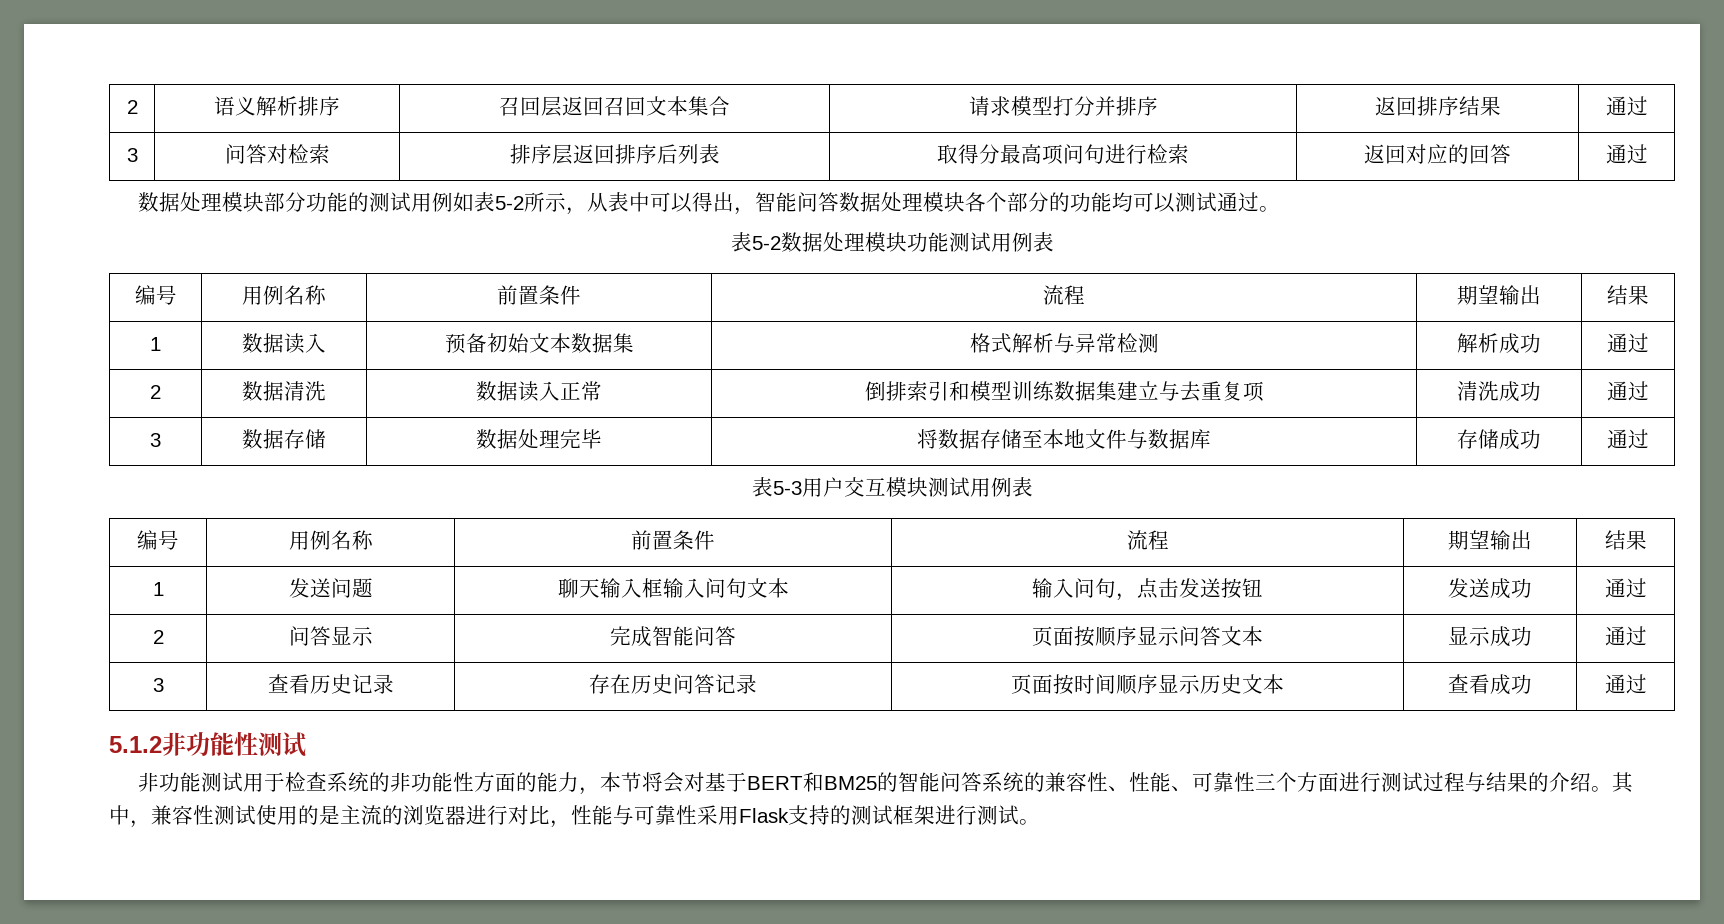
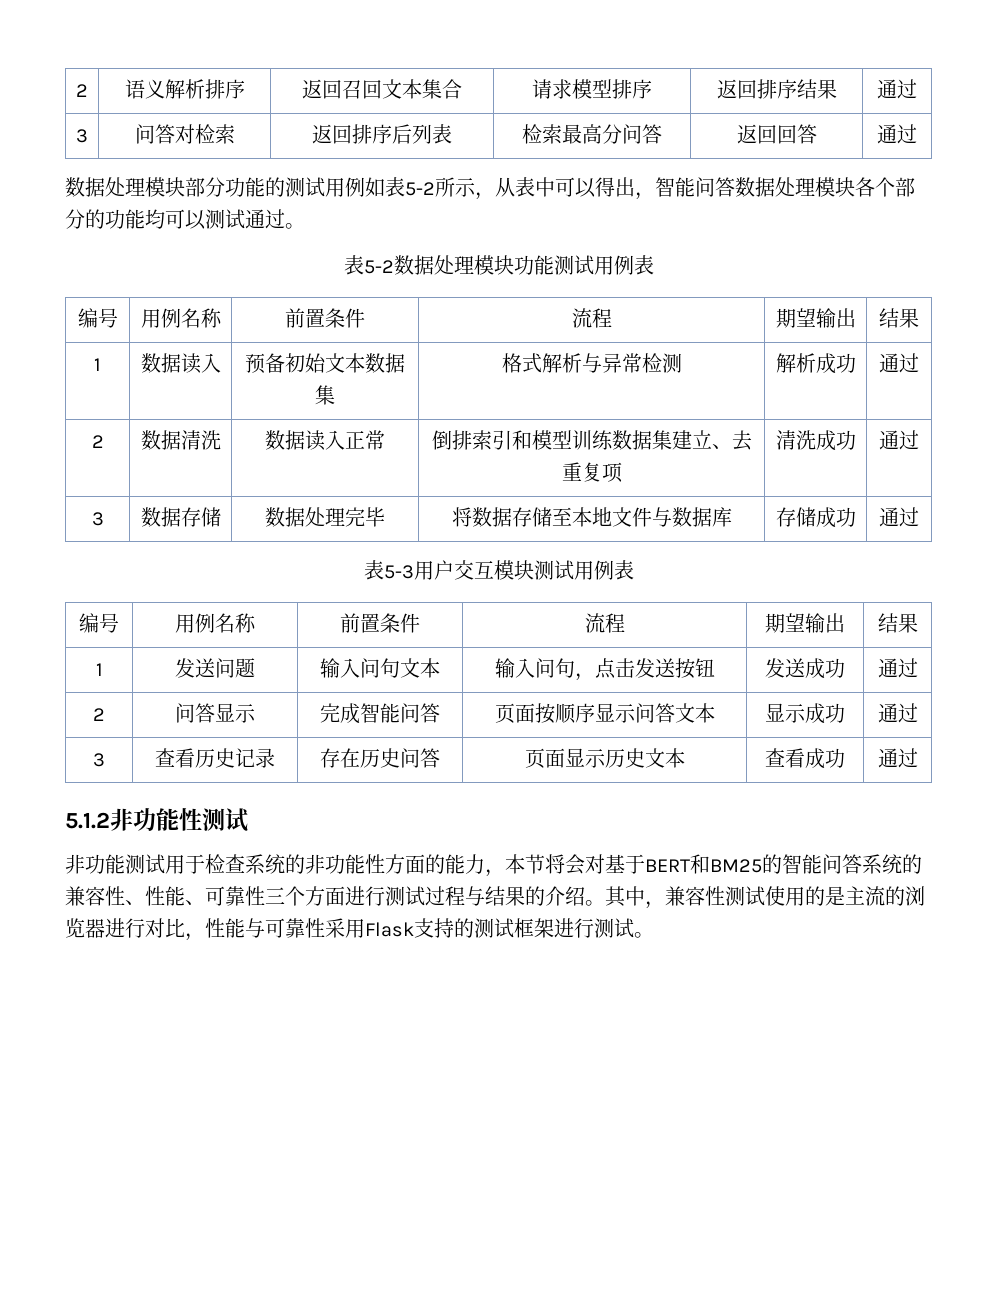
- 2 | 语义解析排序 | 召回层返回召回文本集合 | 请求模型打分并排序 | 返回排序结果 | 通过
+ 2 | 语义解析排序 | 返回召回文本集合 | 请求模型排序 | 返回排序结果 | 通过
- 3 | 问答对检索 | 排序层返回排序后列表 | 取得分最高项问句进行检索 | 返回对应的回答 | 通过
+ 3 | 问答对检索 | 返回排序后列表 | 检索最高分问答 | 返回回答 | 通过
- 2 | 数据清洗 | 数据读入正常 | 倒排索引和模型训练数据集建立与去重复项 | 清洗成功 | 通过
+ 2 | 数据清洗 | 数据读入正常 | 倒排索引和模型训练数据集建立、去重复项 | 清洗成功 | 通过
- 1 | 发送问题 | 聊天输入框输入问句文本 | 输入问句，点击发送按钮 | 发送成功 | 通过
+ 1 | 发送问题 | 输入问句文本 | 输入问句，点击发送按钮 | 发送成功 | 通过
- 3 | 查看历史记录 | 存在历史问答记录 | 页面按时间顺序显示历史文本 | 查看成功 | 通过
+ 3 | 查看历史记录 | 存在历史问答 | 页面显示历史文本 | 查看成功 | 通过

